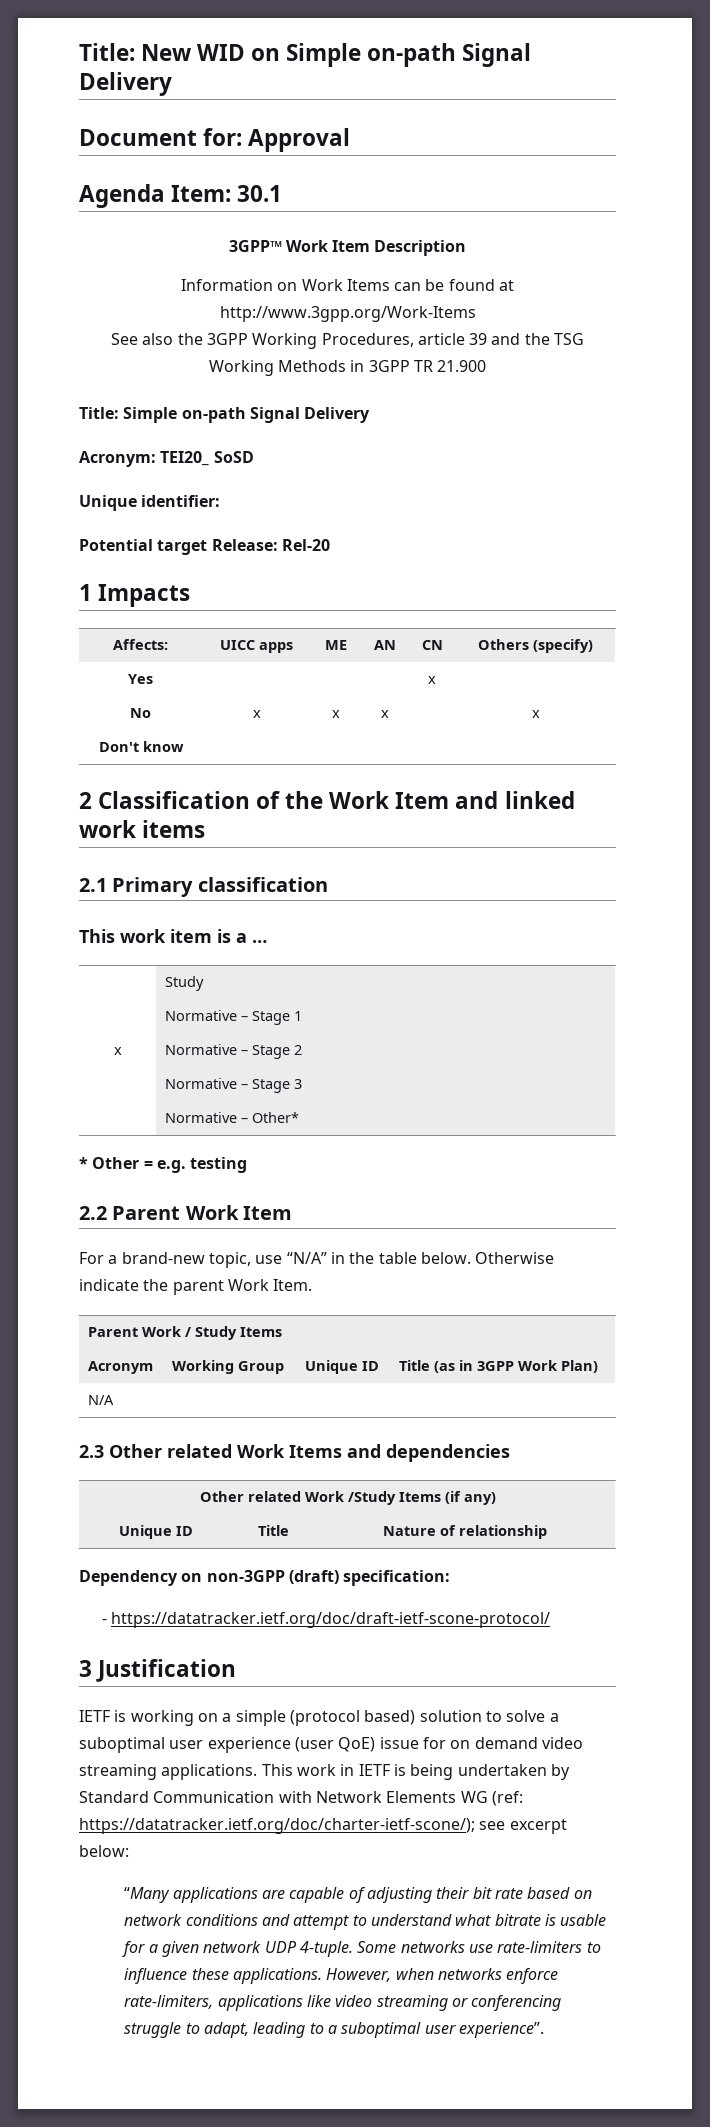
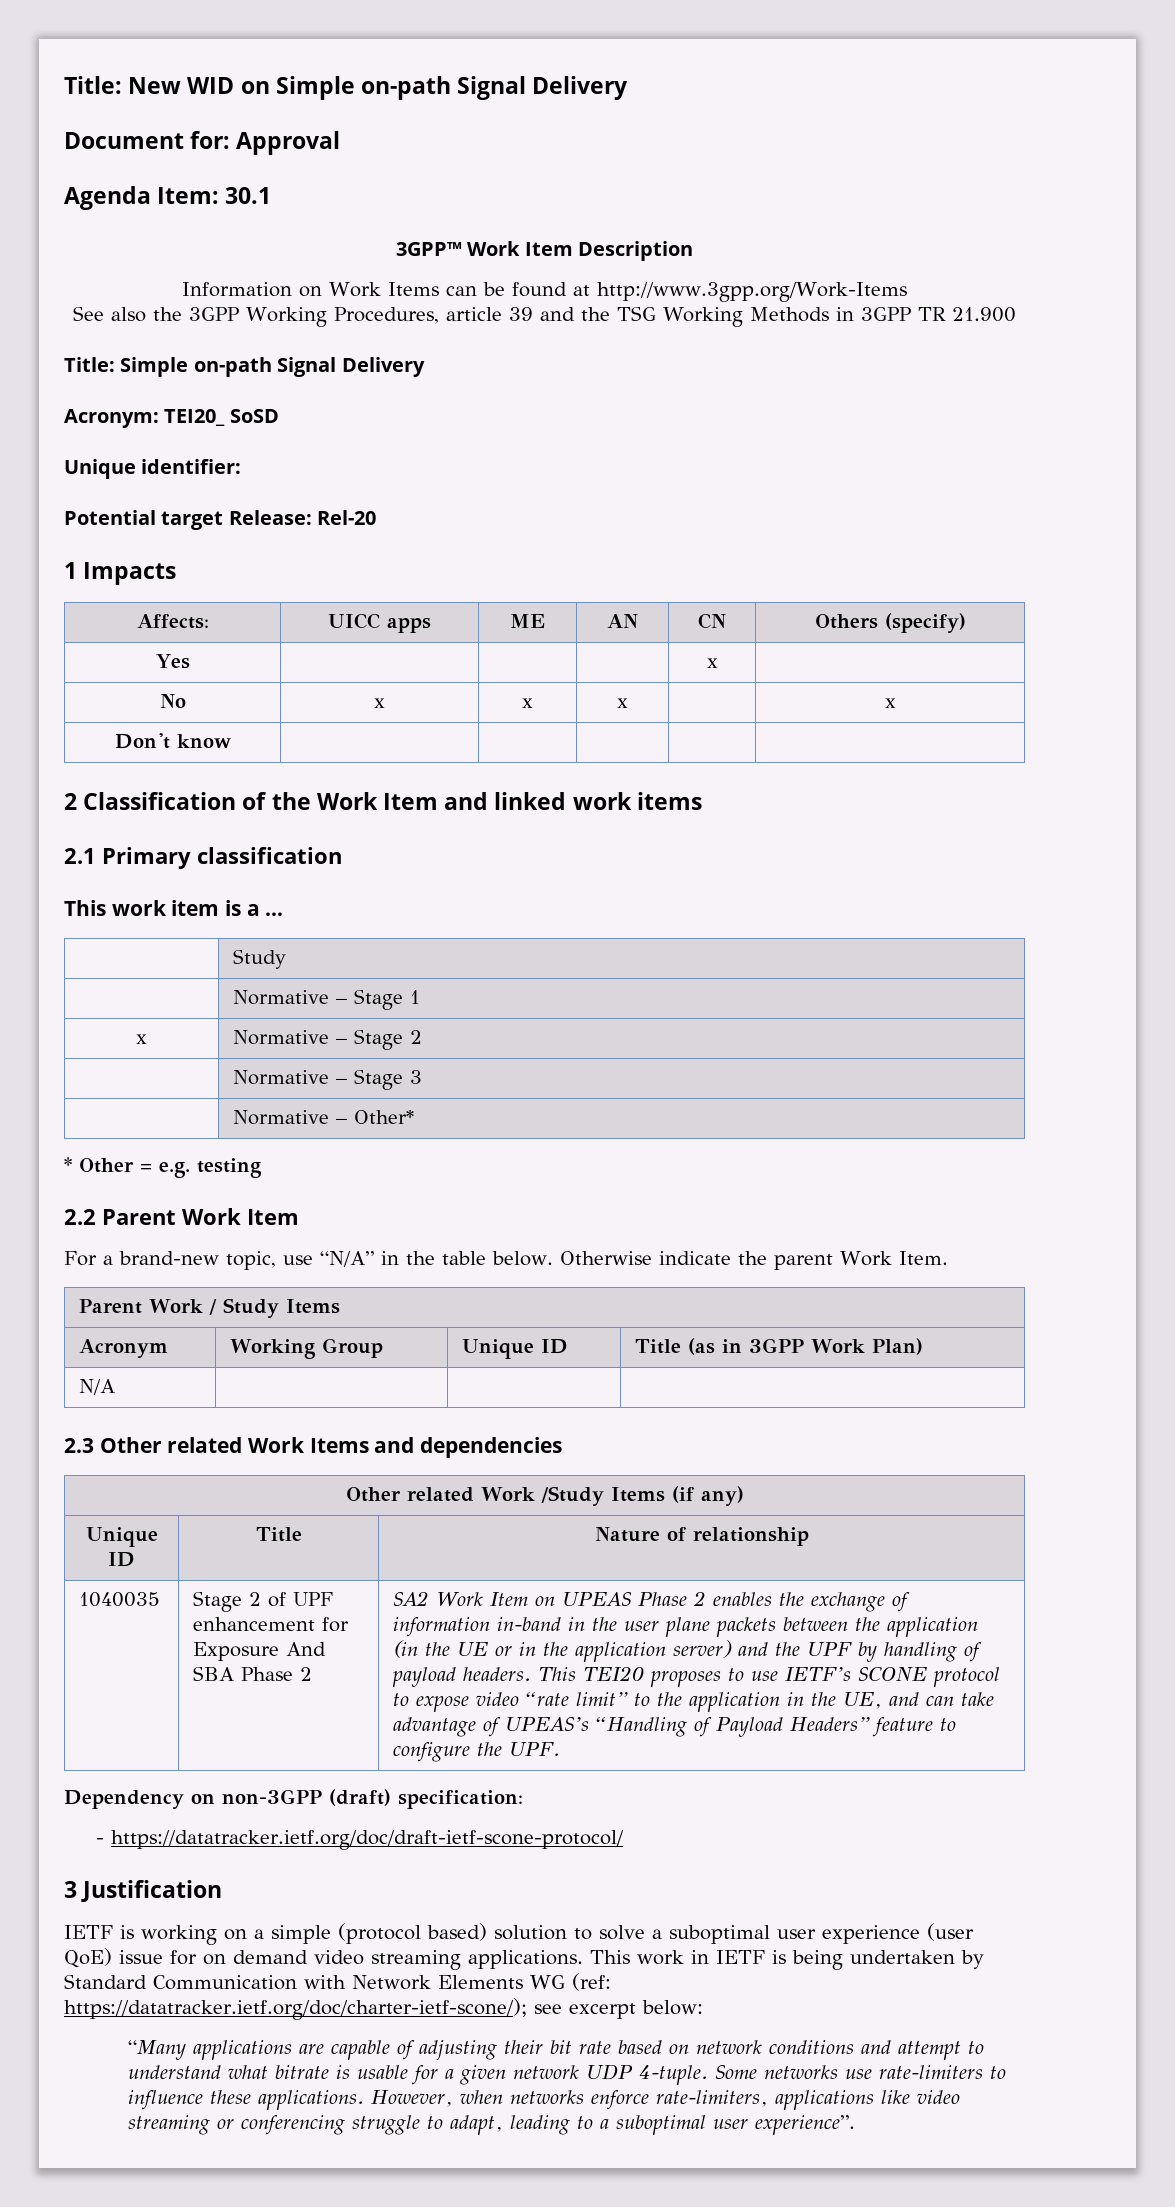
+ 1040035 | Stage 2 of UPF enhancement for Exposure And SBA Phase 2 | SA2 Work Item on UPEAS Phase 2 enables the exchange of information in-band in the user plane packets between the application (in the UE or in the application server) and the UPF by handling of payload headers. This TEI20 proposes to use IETF’s SCONE protocol to expose video “rate limit” to the application in the UE, and can take advantage of UPEAS’s “Handling of Payload Headers” feature to configure the UPF.

